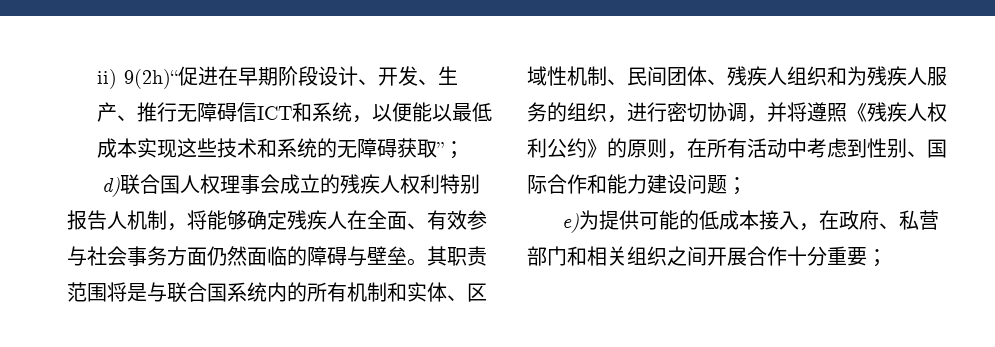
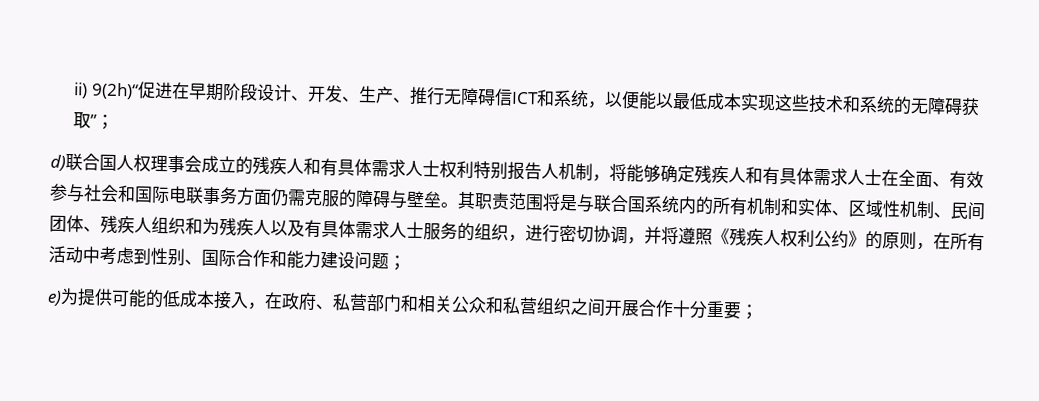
- d)联合国人权理事会成立的残疾人权利特别报告人机制，将能够确定残疾人在全面、有效参与社会事务方面仍然面临的障碍与壁垒。
+ d)联合国人权理事会成立的残疾人和有具体需求人士权利特别报告人机制，将能够确定残疾人和有具体需求人士在全面、有效参与社会和国际电联事务方面仍需克服的障碍与壁垒。
- 其职责范围将是与联合国系统内的所有机制和实体、区域性机制、民间团体、残疾人组织和为残疾人服务的组织，进行密切协调，并将遵照《残疾人权利公约》的原则，在所有活动中考虑到性别、国际合作和能力建设问题；
+ 其职责范围将是与联合国系统内的所有机制和实体、区域性机制、民间团体、残疾人组织和为残疾人以及有具体需求人士服务的组织，进行密切协调，并将遵照《残疾人权利公约》的原则，在所有活动中考虑到性别、国际合作和能力建设问题；
- e)为提供可能的低成本接入，在政府、私营部门和相关组织之间开展合作十分重要；
+ e)为提供可能的低成本接入，在政府、私营部门和相关公众和私营组织之间开展合作十分重要；

